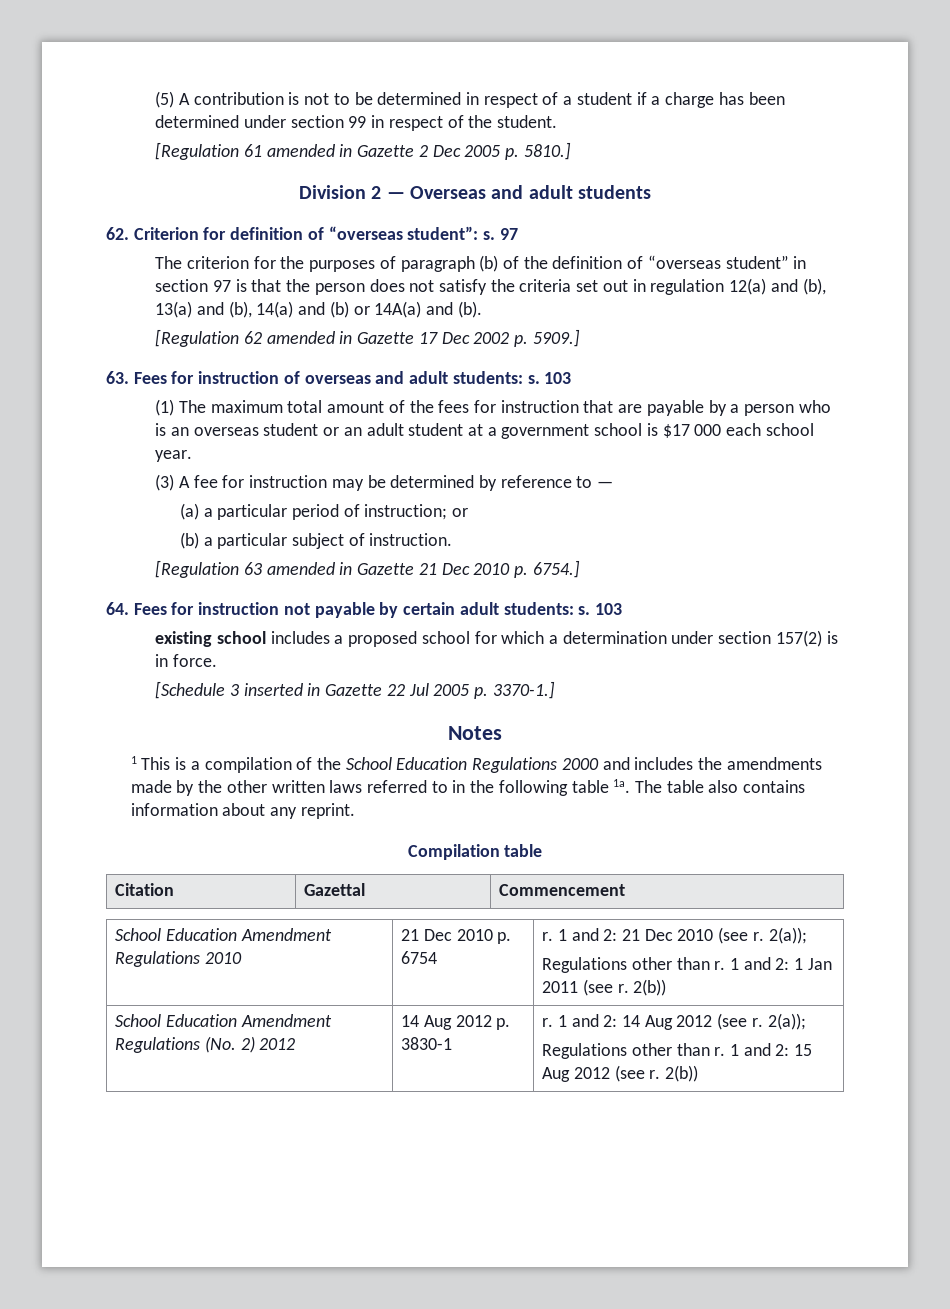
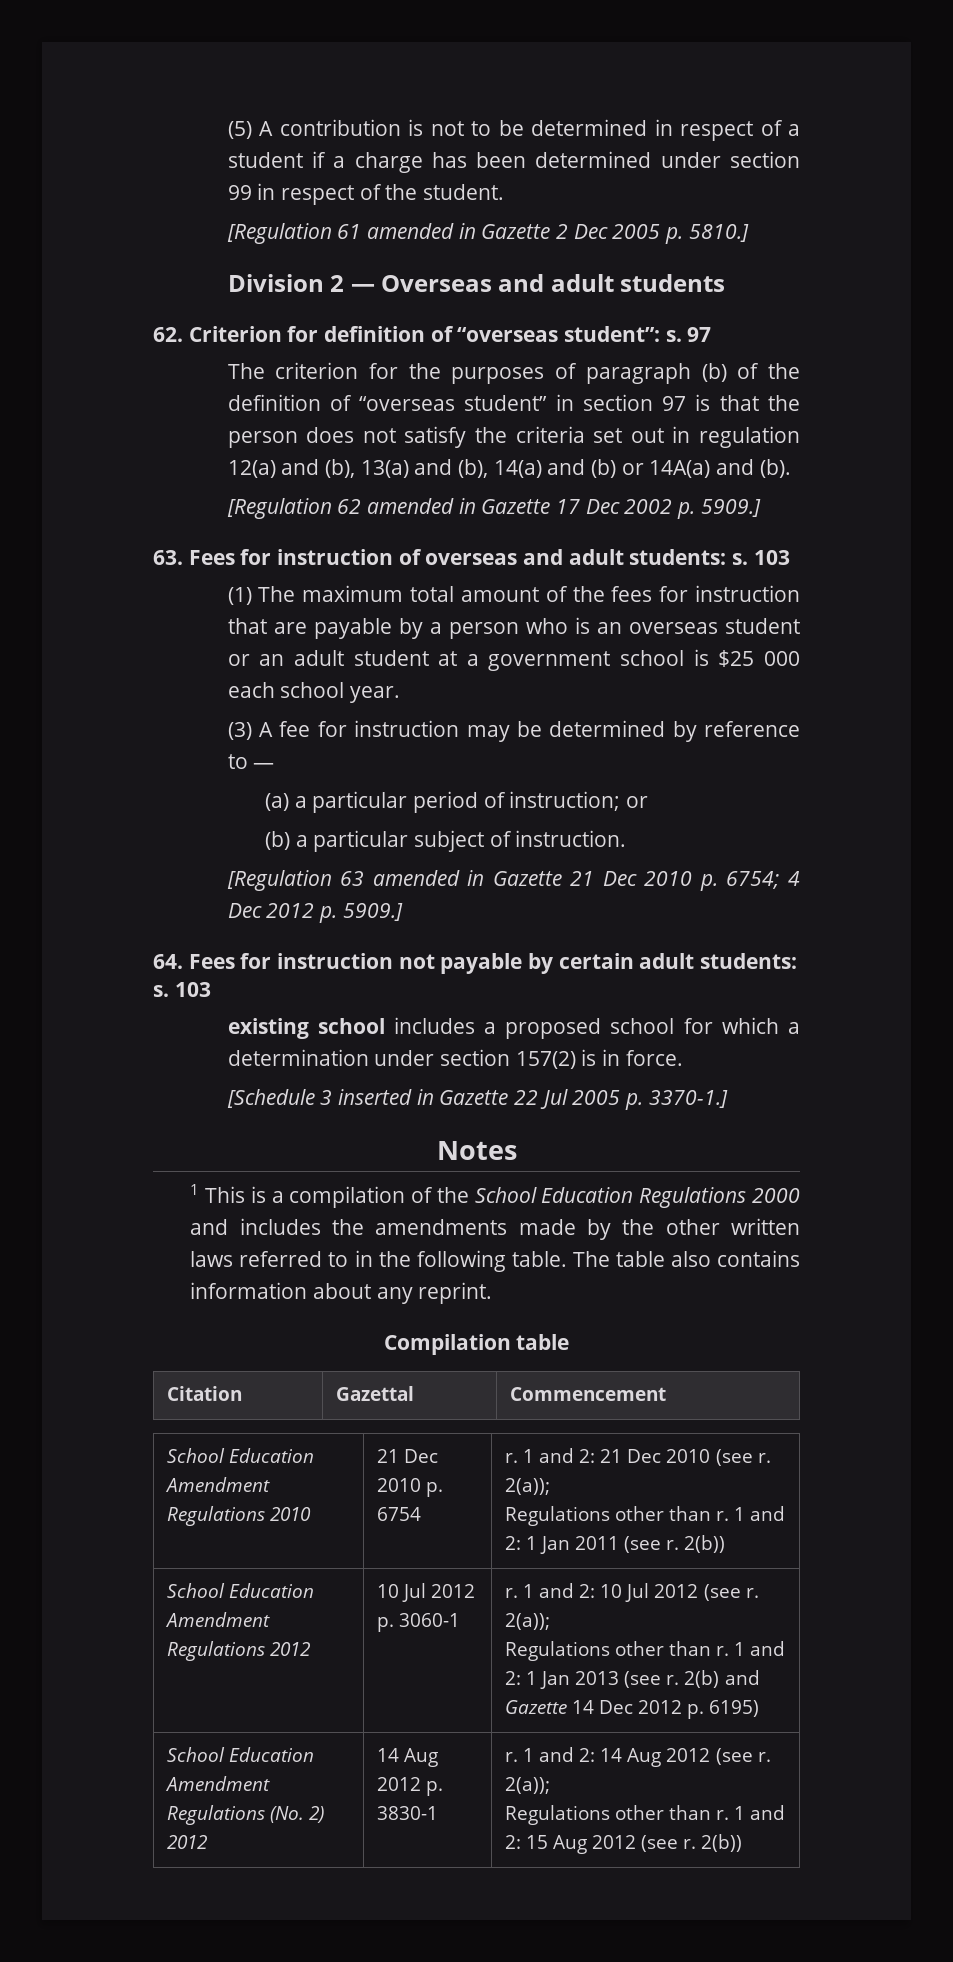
- (1) The maximum total amount of the fees for instruction that are payable by a person who is an overseas student or an adult student at a government school is $17 000 each school year.
+ (1) The maximum total amount of the fees for instruction that are payable by a person who is an overseas student or an adult student at a government school is $25 000 each school year.
- [Regulation 63 amended in Gazette 21 Dec 2010 p. 6754.]
+ [Regulation 63 amended in Gazette 21 Dec 2010 p. 6754; 4 Dec 2012 p. 5909.]
- 1 This is a compilation of the School Education Regulations 2000 and includes the amendments made by the other written laws referred to in the following table 1a.
+ 1 This is a compilation of the School Education Regulations 2000 and includes the amendments made by the other written laws referred to in the following table.
+ School Education Amendment Regulations 2012 | 10 Jul 2012 p. 3060-1 | r. 1 and 2: 10 Jul 2012 (see r. 2(a));
+ Regulations other than r. 1 and 2: 1 Jan 2013 (see r. 2(b) and Gazette 14 Dec 2012 p. 6195)

